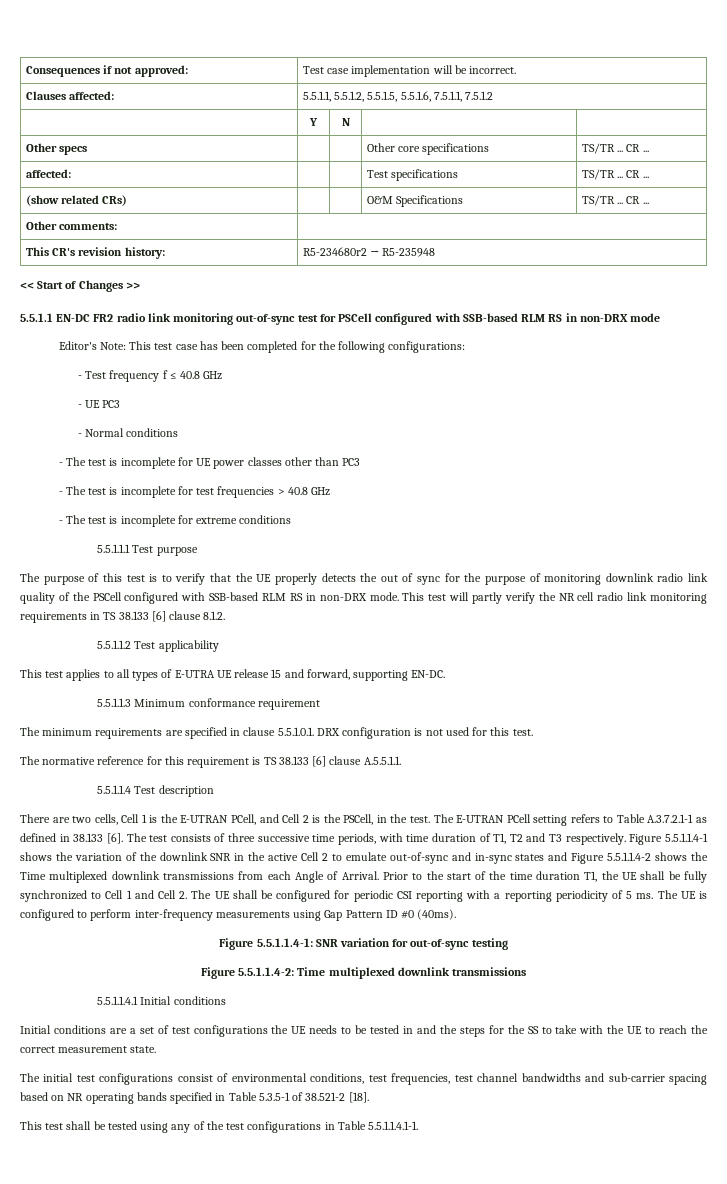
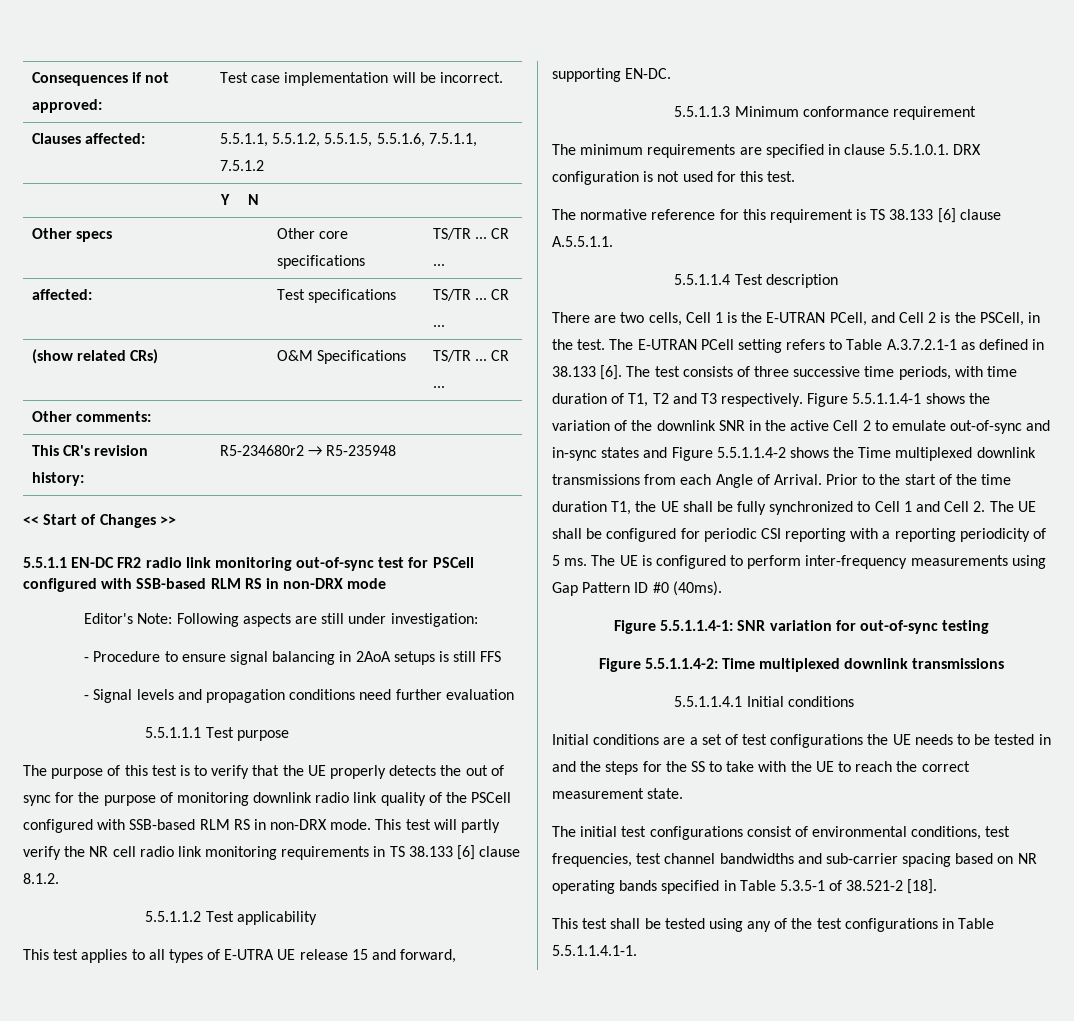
- Editor's Note: This test case has been completed for the following configurations:
- - Test frequency f ≤ 40.8 GHz
- - UE PC3
- - Normal conditions
- - The test is incomplete for UE power classes other than PC3
- - The test is incomplete for test frequencies > 40.8 GHz
- - The test is incomplete for extreme conditions
+ Editor's Note: Following aspects are still under investigation:
+ - Procedure to ensure signal balancing in 2AoA setups is still FFS
+ - Signal levels and propagation conditions need further evaluation

